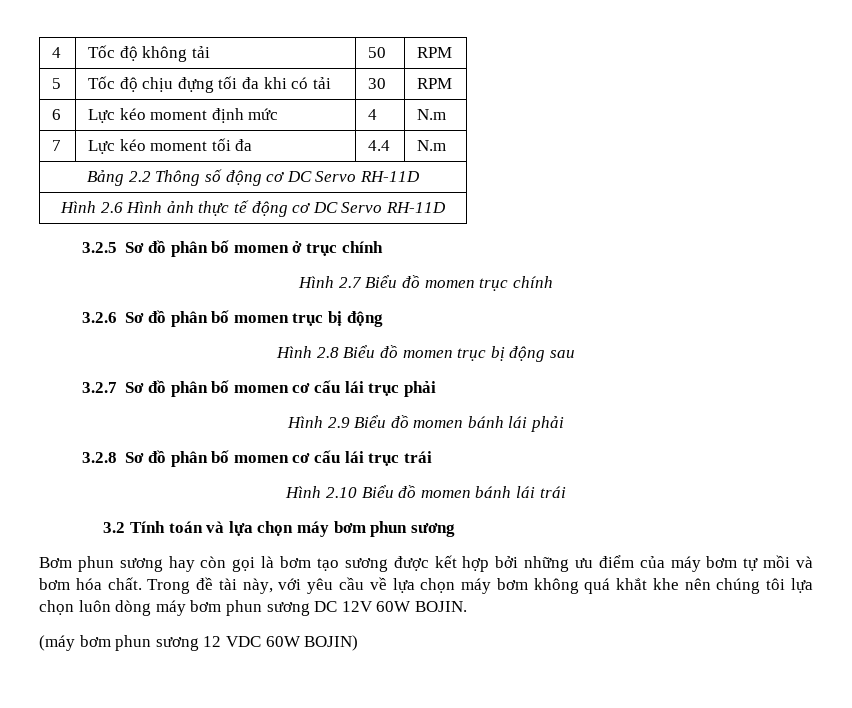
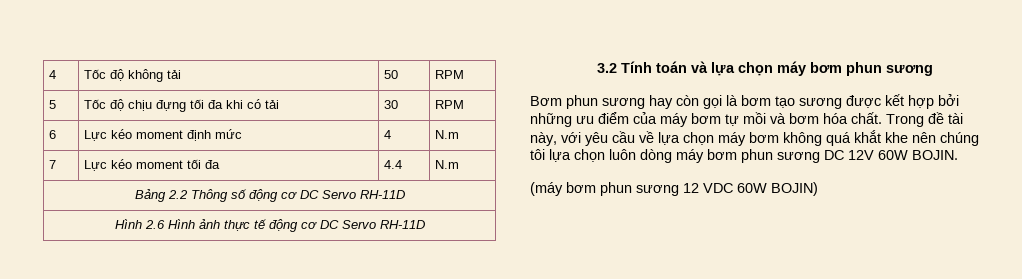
- 3.2.5 Sơ đồ phân bố momen ở trục chính
- Hình 2.7 Biểu đồ momen trục chính
- 3.2.6 Sơ đồ phân bố momen trục bị động
- Hình 2.8 Biểu đồ momen trục bị động sau
- 3.2.7 Sơ đồ phân bố momen cơ cấu lái trục phải
- Hình 2.9 Biểu đồ momen bánh lái phải
- 3.2.8 Sơ đồ phân bố momen cơ cấu lái trục trái
- Hình 2.10 Biểu đồ momen bánh lái trái

